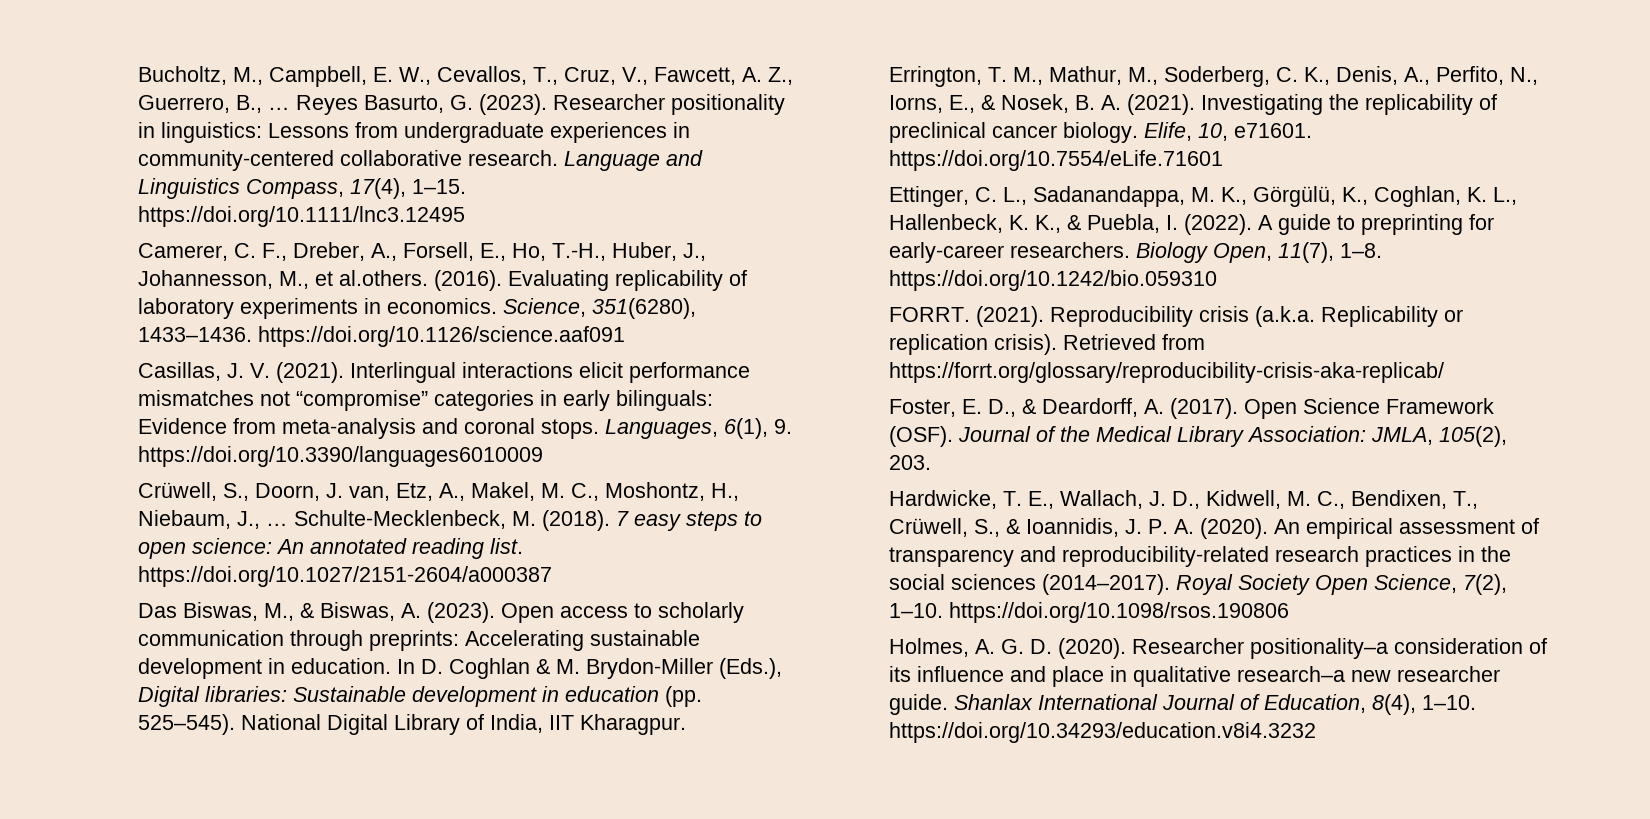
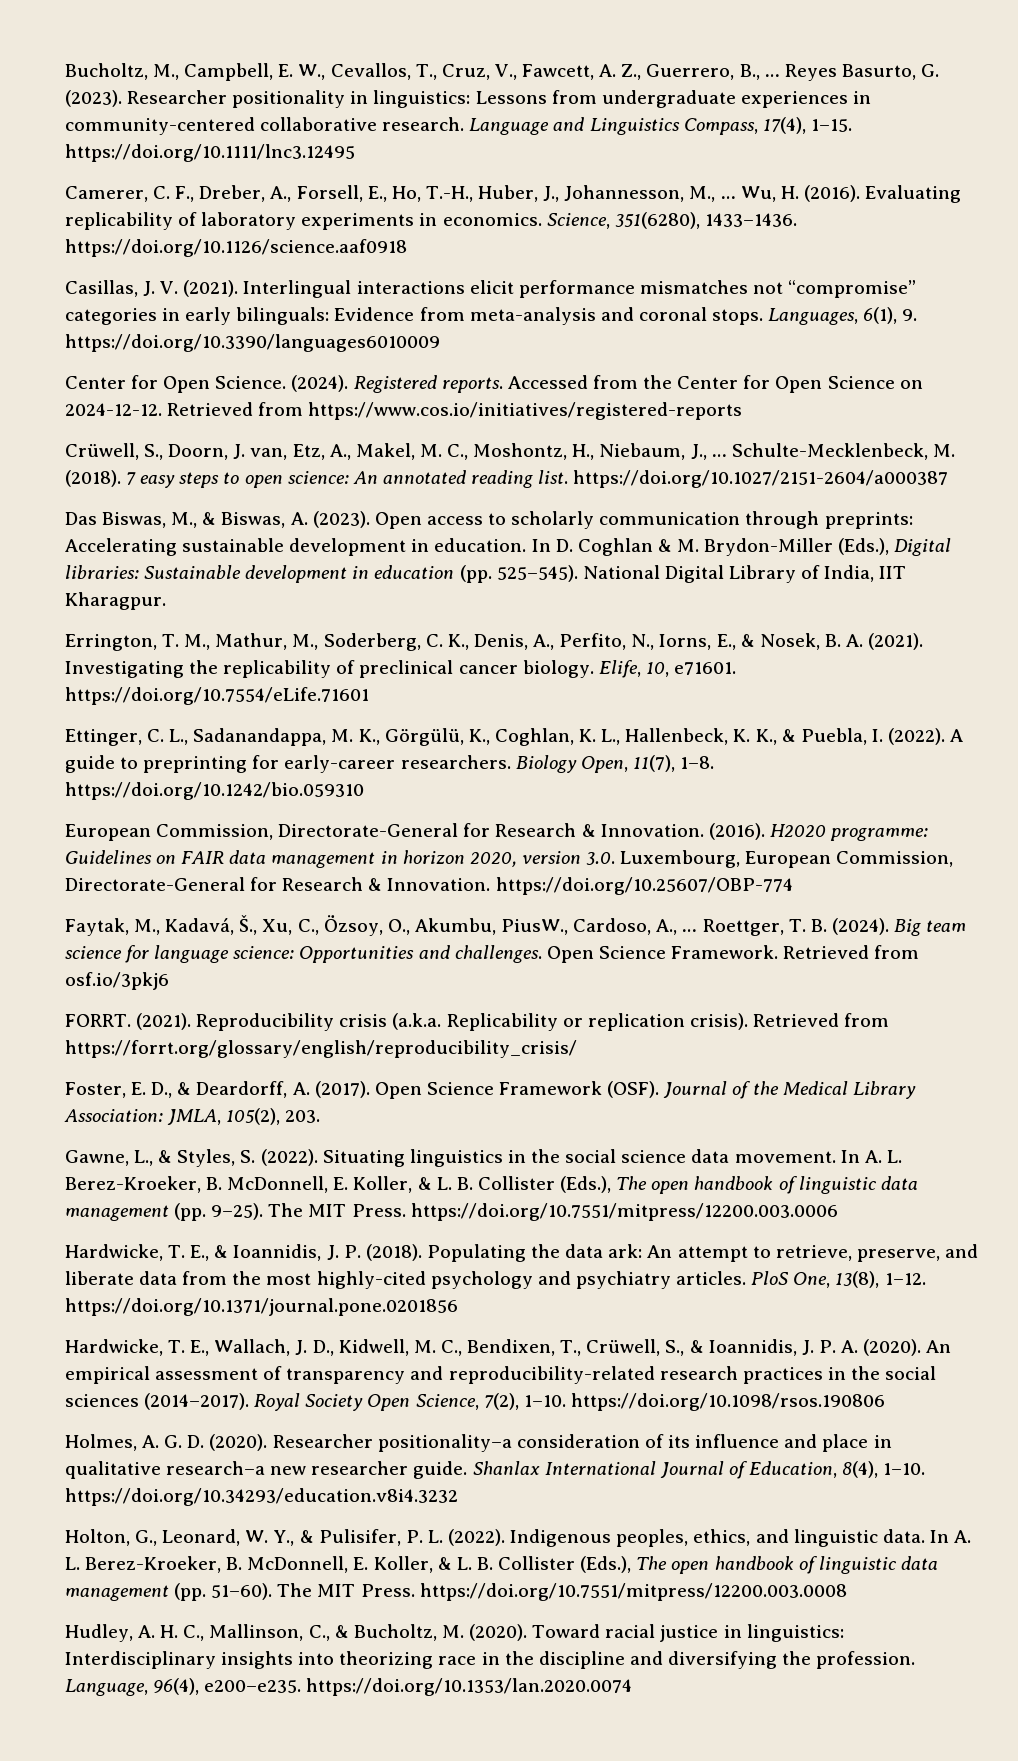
- Camerer, C. F., Dreber, A., Forsell, E., Ho, T.-H., Huber, J., Johannesson, M., et al.others. (2016).
+ Camerer, C. F., Dreber, A., Forsell, E., Ho, T.-H., Huber, J., Johannesson, M., … Wu, H. (2016).
- Science, 351(6280), 1433–1436. https://doi.org/10.1126/science.aaf091
+ Science, 351(6280), 1433–1436. https://doi.org/10.1126/science.aaf0918
+ Center for Open Science. (2024). Registered reports. Accessed from the Center for Open Science on 2024-12-12. Retrieved from https://www.cos.io/initiatives/registered-reports
+ European Commission, Directorate-General for Research & Innovation. (2016). H2020 programme: Guidelines on FAIR data management in horizon 2020, version 3.0. Luxembourg, European Commission, Directorate-General for Research & Innovation. https://doi.org/10.25607/OBP-774
+ Faytak, M., Kadavá, Š., Xu, C., Özsoy, O., Akumbu, PiusW., Cardoso, A., … Roettger, T. B. (2024). Big team science for language science: Opportunities and challenges. Open Science Framework. Retrieved from osf.io/3pkj6
- Retrieved from https://forrt.org/glossary/reproducibility-crisis-aka-replicab/
+ Retrieved from https://forrt.org/glossary/english/reproducibility_crisis/
+ Gawne, L., & Styles, S. (2022). Situating linguistics in the social science data movement. In A. L. Berez-Kroeker, B. McDonnell, E. Koller, & L. B. Collister (Eds.), The open handbook of linguistic data management (pp. 9–25). The MIT Press. https://doi.org/10.7551/mitpress/12200.003.0006
+ Hardwicke, T. E., & Ioannidis, J. P. (2018). Populating the data ark: An attempt to retrieve, preserve, and liberate data from the most highly-cited psychology and psychiatry articles. PloS One, 13(8), 1–12. https://doi.org/10.1371/journal.pone.0201856
+ Holton, G., Leonard, W. Y., & Pulisifer, P. L. (2022). Indigenous peoples, ethics, and linguistic data. In A. L. Berez-Kroeker, B. McDonnell, E. Koller, & L. B. Collister (Eds.), The open handbook of linguistic data management (pp. 51–60). The MIT Press. https://doi.org/10.7551/mitpress/12200.003.0008
+ Hudley, A. H. C., Mallinson, C., & Bucholtz, M. (2020). Toward racial justice in linguistics: Interdisciplinary insights into theorizing race in the discipline and diversifying the profession. Language, 96(4), e200–e235. https://doi.org/10.1353/lan.2020.0074

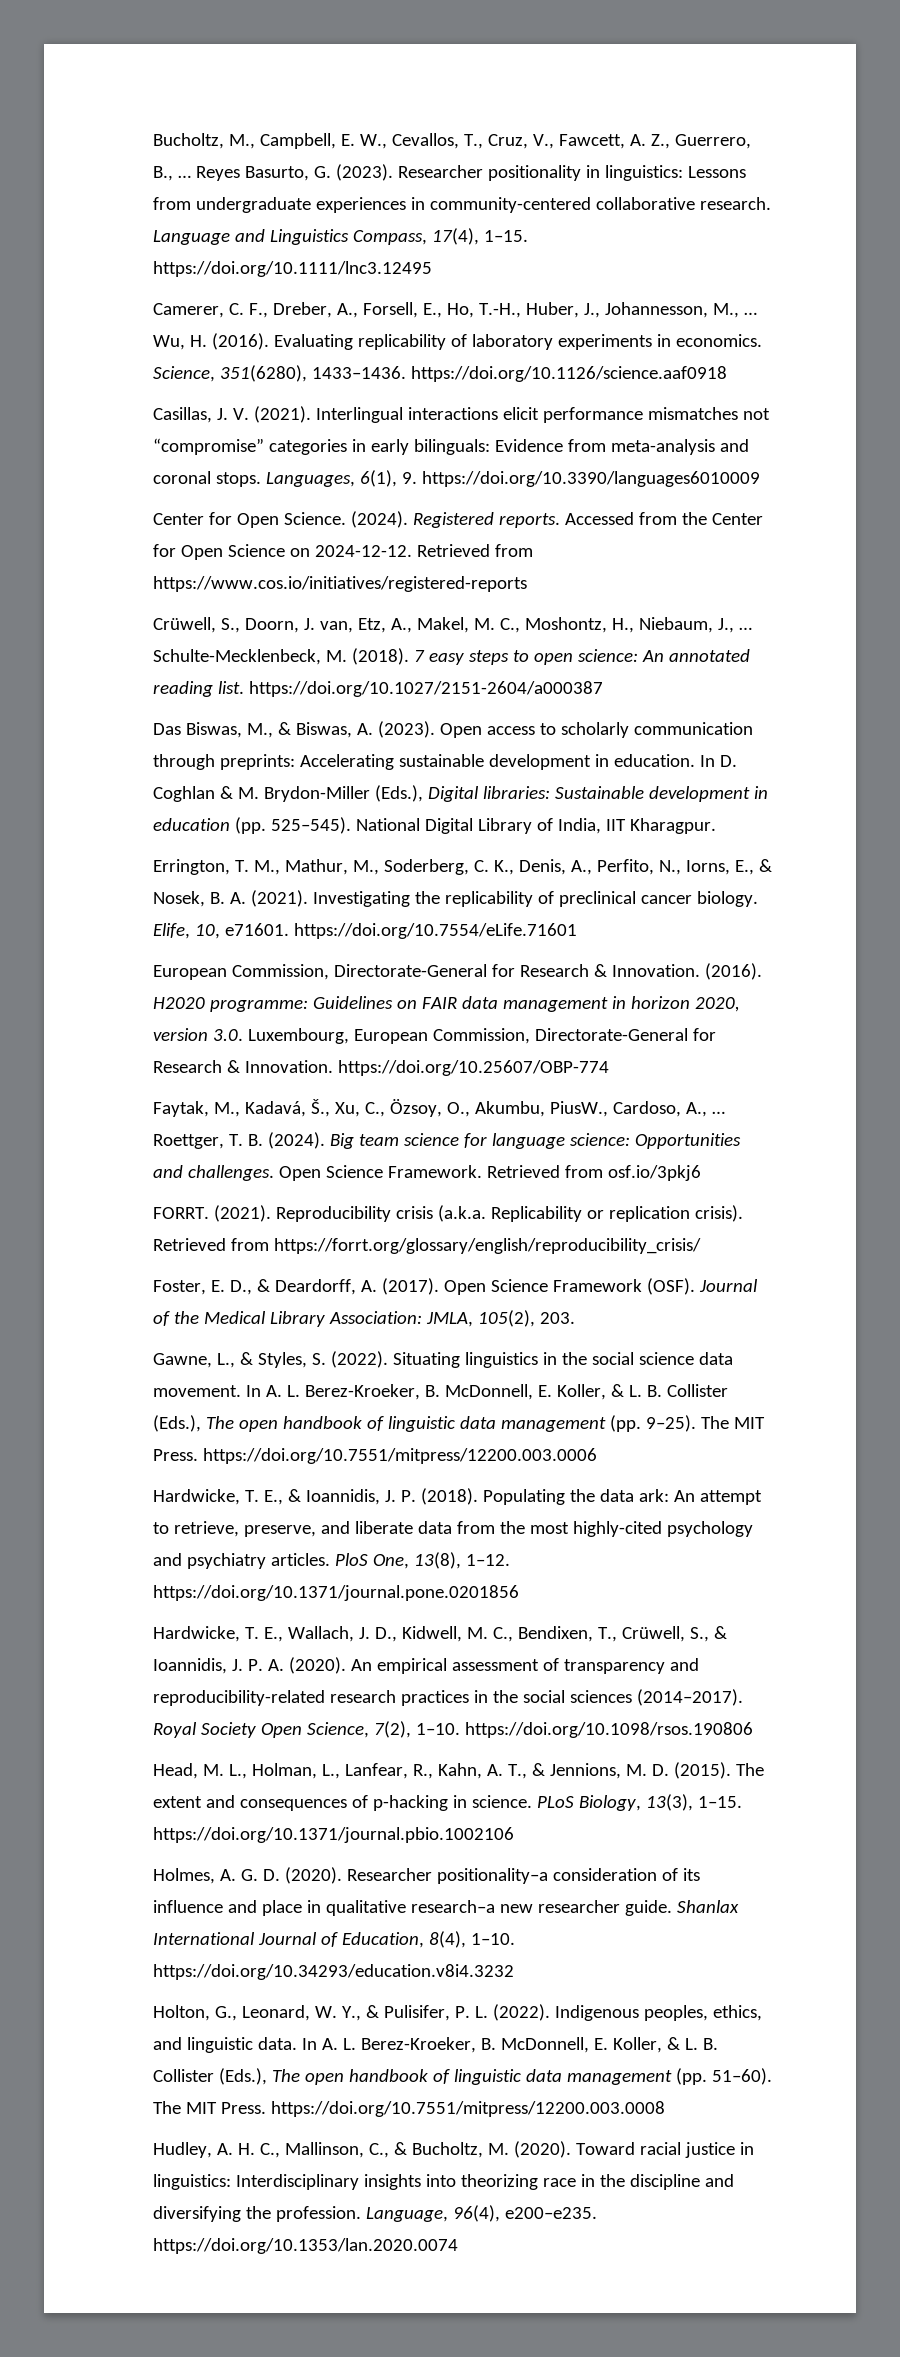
- Ettinger, C. L., Sadanandappa, M. K., Görgülü, K., Coghlan, K. L., Hallenbeck, K. K., & Puebla, I. (2022). A guide to preprinting for early-career researchers. Biology Open, 11(7), 1–8. https://doi.org/10.1242/bio.059310
+ Head, M. L., Holman, L., Lanfear, R., Kahn, A. T., & Jennions, M. D. (2015). The extent and consequences of p-hacking in science. PLoS Biology, 13(3), 1–15. https://doi.org/10.1371/journal.pbio.1002106

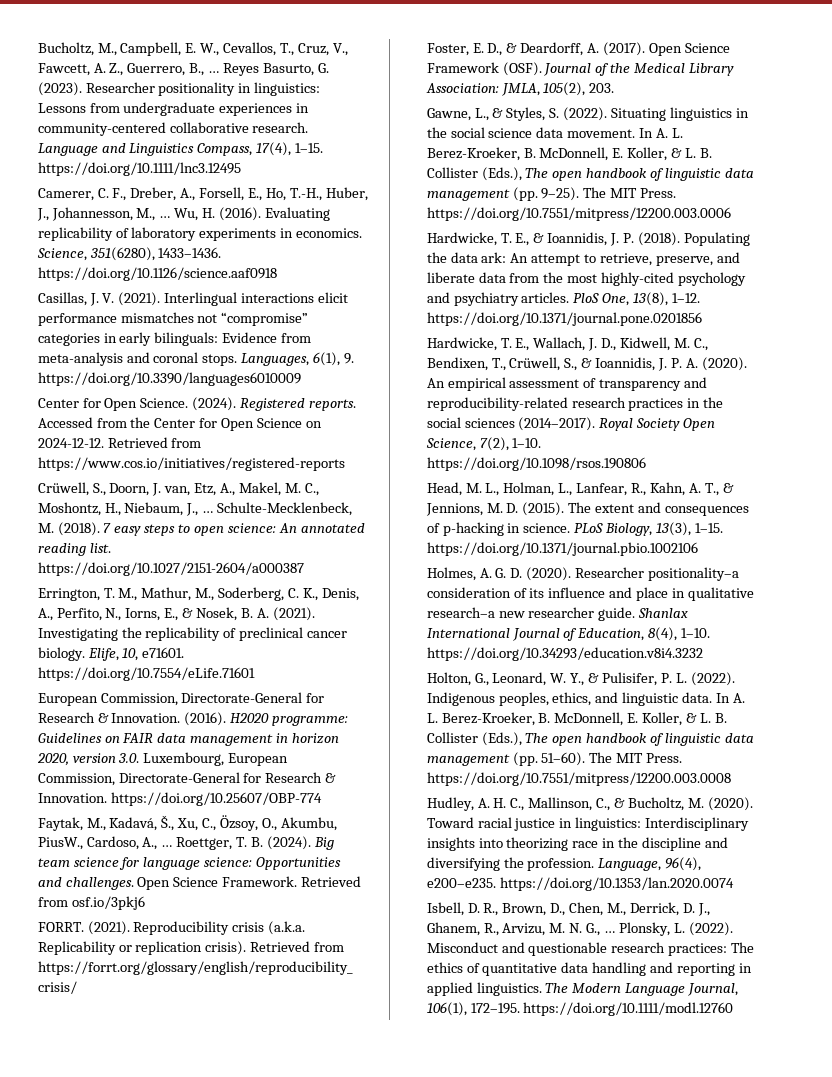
- Das Biswas, M., & Biswas, A. (2023). Open access to scholarly communication through preprints: Accelerating sustainable development in education. In D. Coghlan & M. Brydon-Miller (Eds.), Digital libraries: Sustainable development in education (pp. 525–545). National Digital Library of India, IIT Kharagpur.
+ Isbell, D. R., Brown, D., Chen, M., Derrick, D. J., Ghanem, R., Arvizu, M. N. G., … Plonsky, L. (2022). Misconduct and questionable research practices: The ethics of quantitative data handling and reporting in applied linguistics. The Modern Language Journal, 106(1), 172–195. https://doi.org/10.1111/modl.12760

